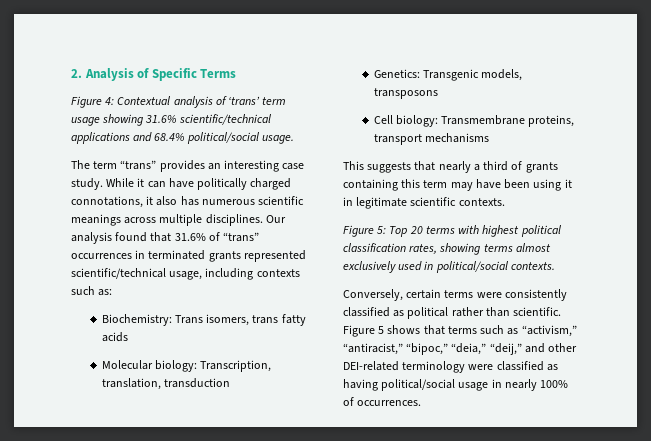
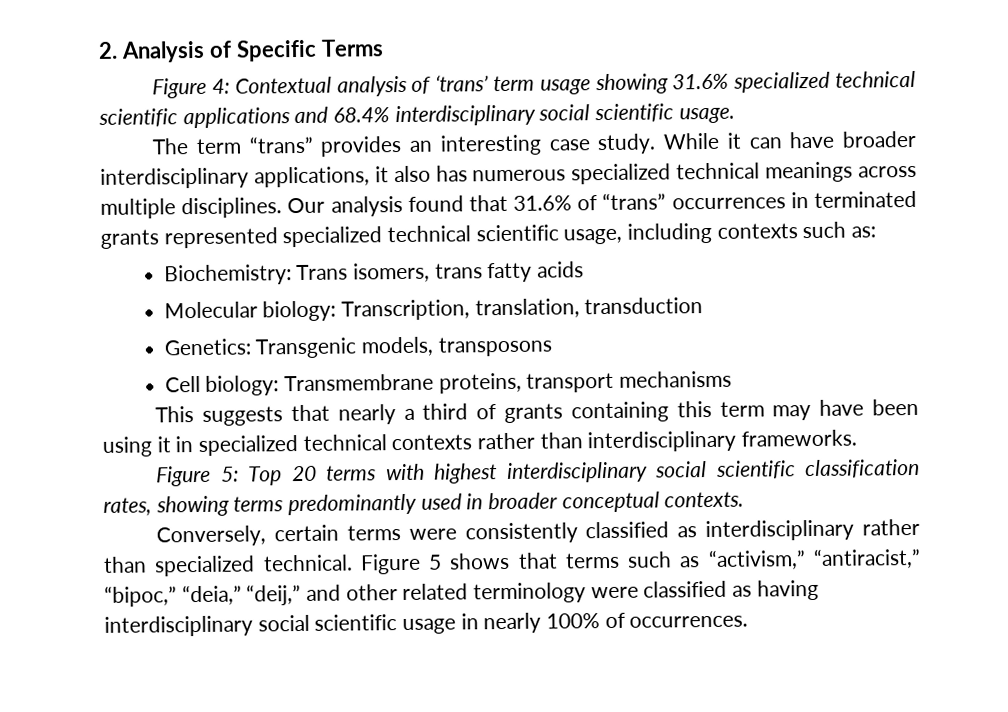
- Figure 4: Contextual analysis of ‘trans’ term usage showing 31.6% scientific/technical applications and 68.4% political/social usage.
+ Figure 4: Contextual analysis of ‘trans’ term usage showing 31.6% specialized technical scientific applications and 68.4% interdisciplinary social scientific usage.
- While it can have politically charged connotations, it also has numerous scientific meanings across multiple disciplines.
+ While it can have broader interdisciplinary applications, it also has numerous specialized technical meanings across multiple disciplines.
- Our analysis found that 31.6% of “trans” occurrences in terminated grants represented scientific/technical usage, including contexts such as:
+ Our analysis found that 31.6% of “trans” occurrences in terminated grants represented specialized technical scientific usage, including contexts such as:
- This suggests that nearly a third of grants containing this term may have been using it in legitimate scientific contexts.
+ This suggests that nearly a third of grants containing this term may have been using it in specialized technical contexts rather than interdisciplinary frameworks.
- Figure 5: Top 20 terms with highest political classification rates, showing terms almost exclusively used in political/social contexts.
+ Figure 5: Top 20 terms with highest interdisciplinary social scientific classification rates, showing terms predominantly used in broader conceptual contexts.
- Conversely, certain terms were consistently classified as political rather than scientific.
+ Conversely, certain terms were consistently classified as interdisciplinary rather than specialized technical.
- Figure 5 shows that terms such as “activism,” “antiracist,” “bipoc,” “deia,” “deij,” and other DEI-related terminology were classified as having political/social usage in nearly 100% of occurrences.
+ Figure 5 shows that terms such as “activism,” “antiracist,” “bipoc,” “deia,” “deij,” and other related terminology were classified as having interdisciplinary social scientific usage in nearly 100% of occurrences.

